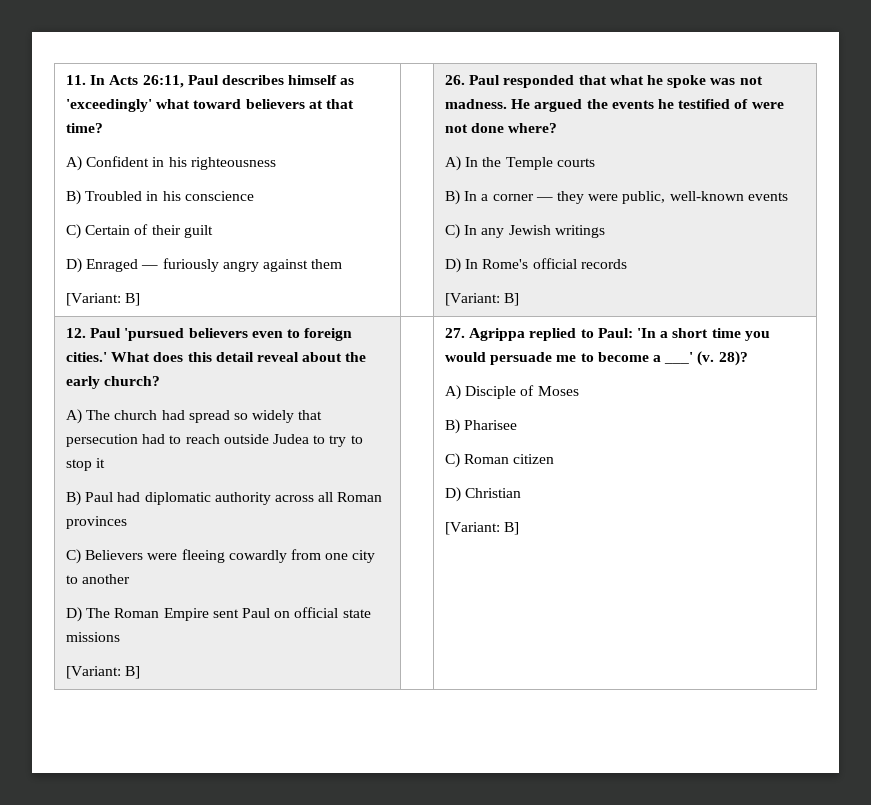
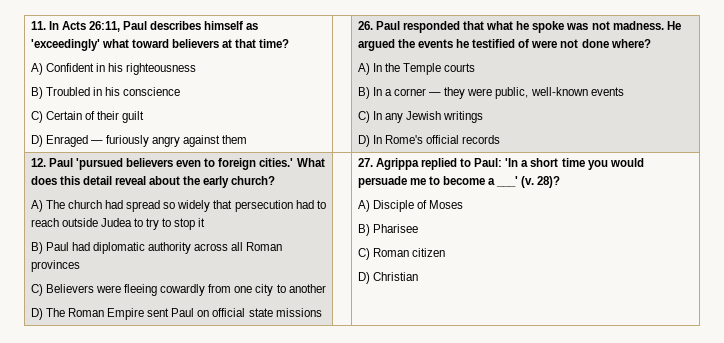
  D) Enraged — furiously angry against them
- [Variant: B]
  D) In Rome's official records
- [Variant: B]
  D) The Roman Empire sent Paul on official state missions
- [Variant: B]
  D) Christian
- [Variant: B]

